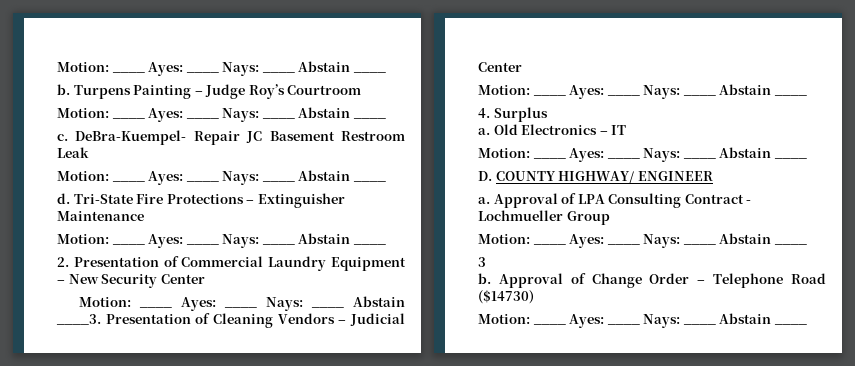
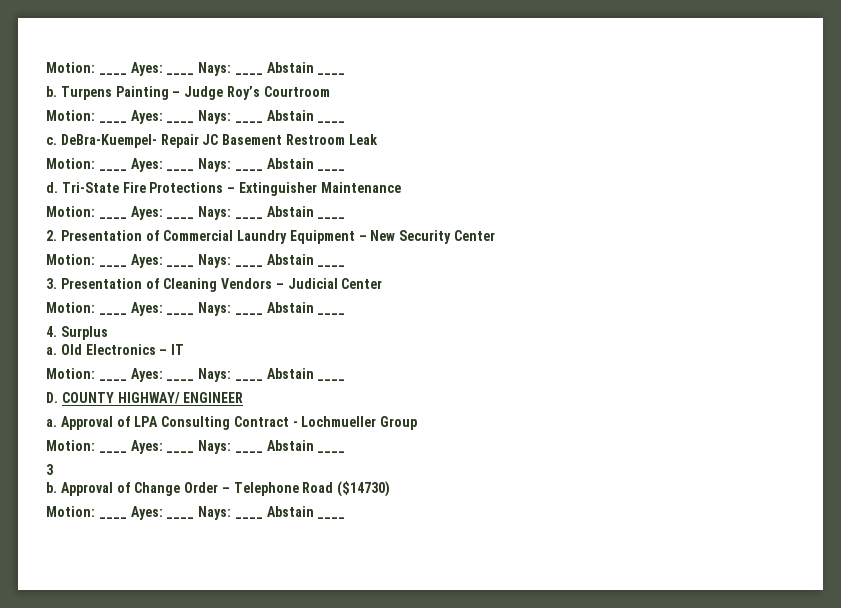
  2. Presentation of Commercial Laundry Equipment – New Security Center
- Motion: ____ Ayes: ____ Nays: ____ Abstain ____3. Presentation of Cleaning Vendors – Judicial Center
+ Motion: ____ Ayes: ____ Nays: ____ Abstain ____
+ 3. Presentation of Cleaning Vendors – Judicial Center

